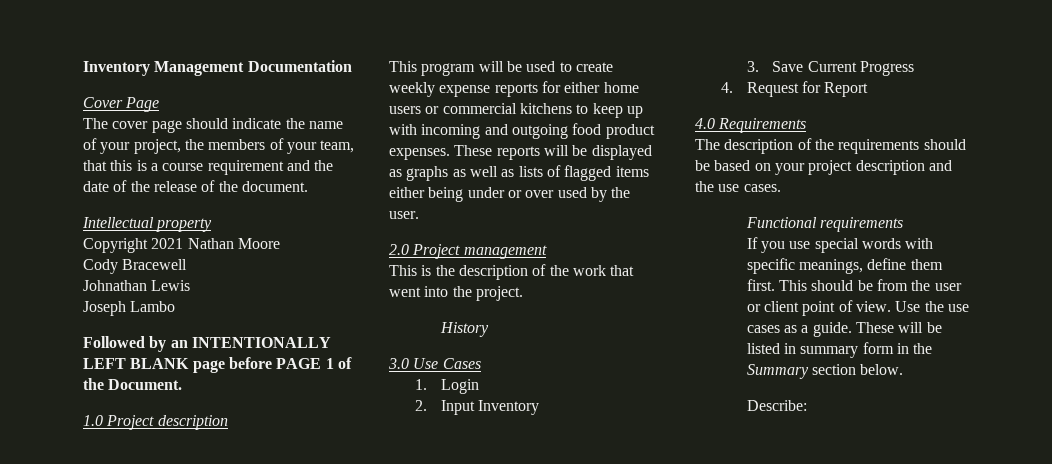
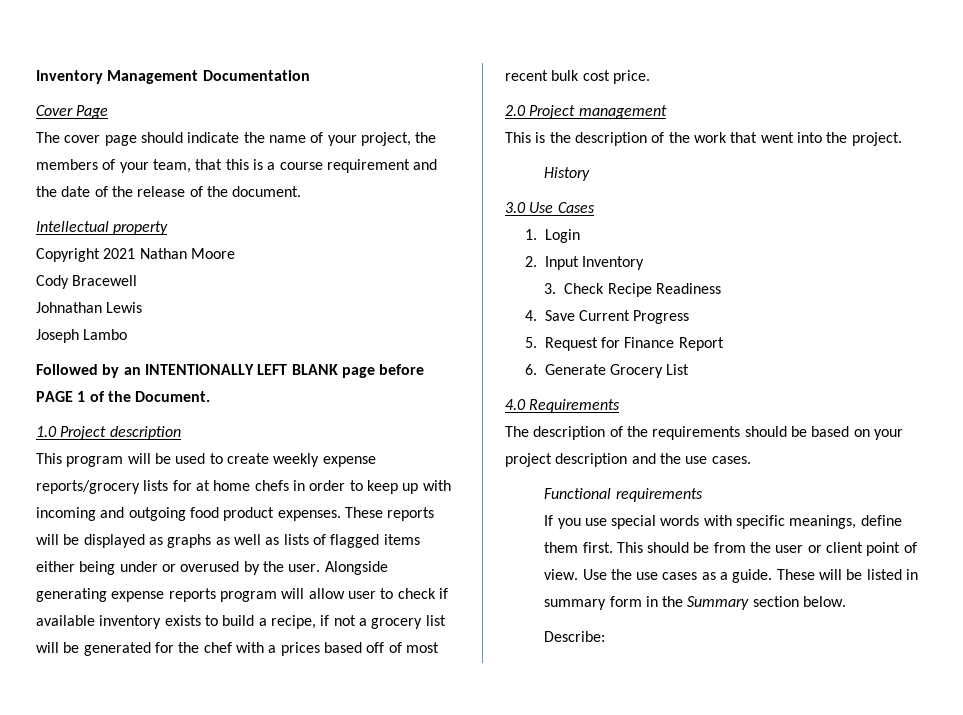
- This program will be used to create weekly expense reports for either home users or commercial kitchens to keep up with incoming and outgoing food product expenses.
+ This program will be used to create weekly expense reports/grocery lists for at home chefs in order to keep up with incoming and outgoing food product expenses.
- These reports will be displayed as graphs as well as lists of flagged items either being under or over used by the user.
+ These reports will be displayed as graphs as well as lists of flagged items either being under or overused by the user. Alongside generating expense reports program will allow user to check if available inventory exists to build a recipe, if not a grocery list will be generated for the chef with a prices based off of most recent bulk cost price.
- 3. Save Current Progress
+ 3. Check Recipe Readiness
+ 4. Save Current Progress
- 4. Request for Report
+ 5. Request for Finance Report
+ 6. Generate Grocery List

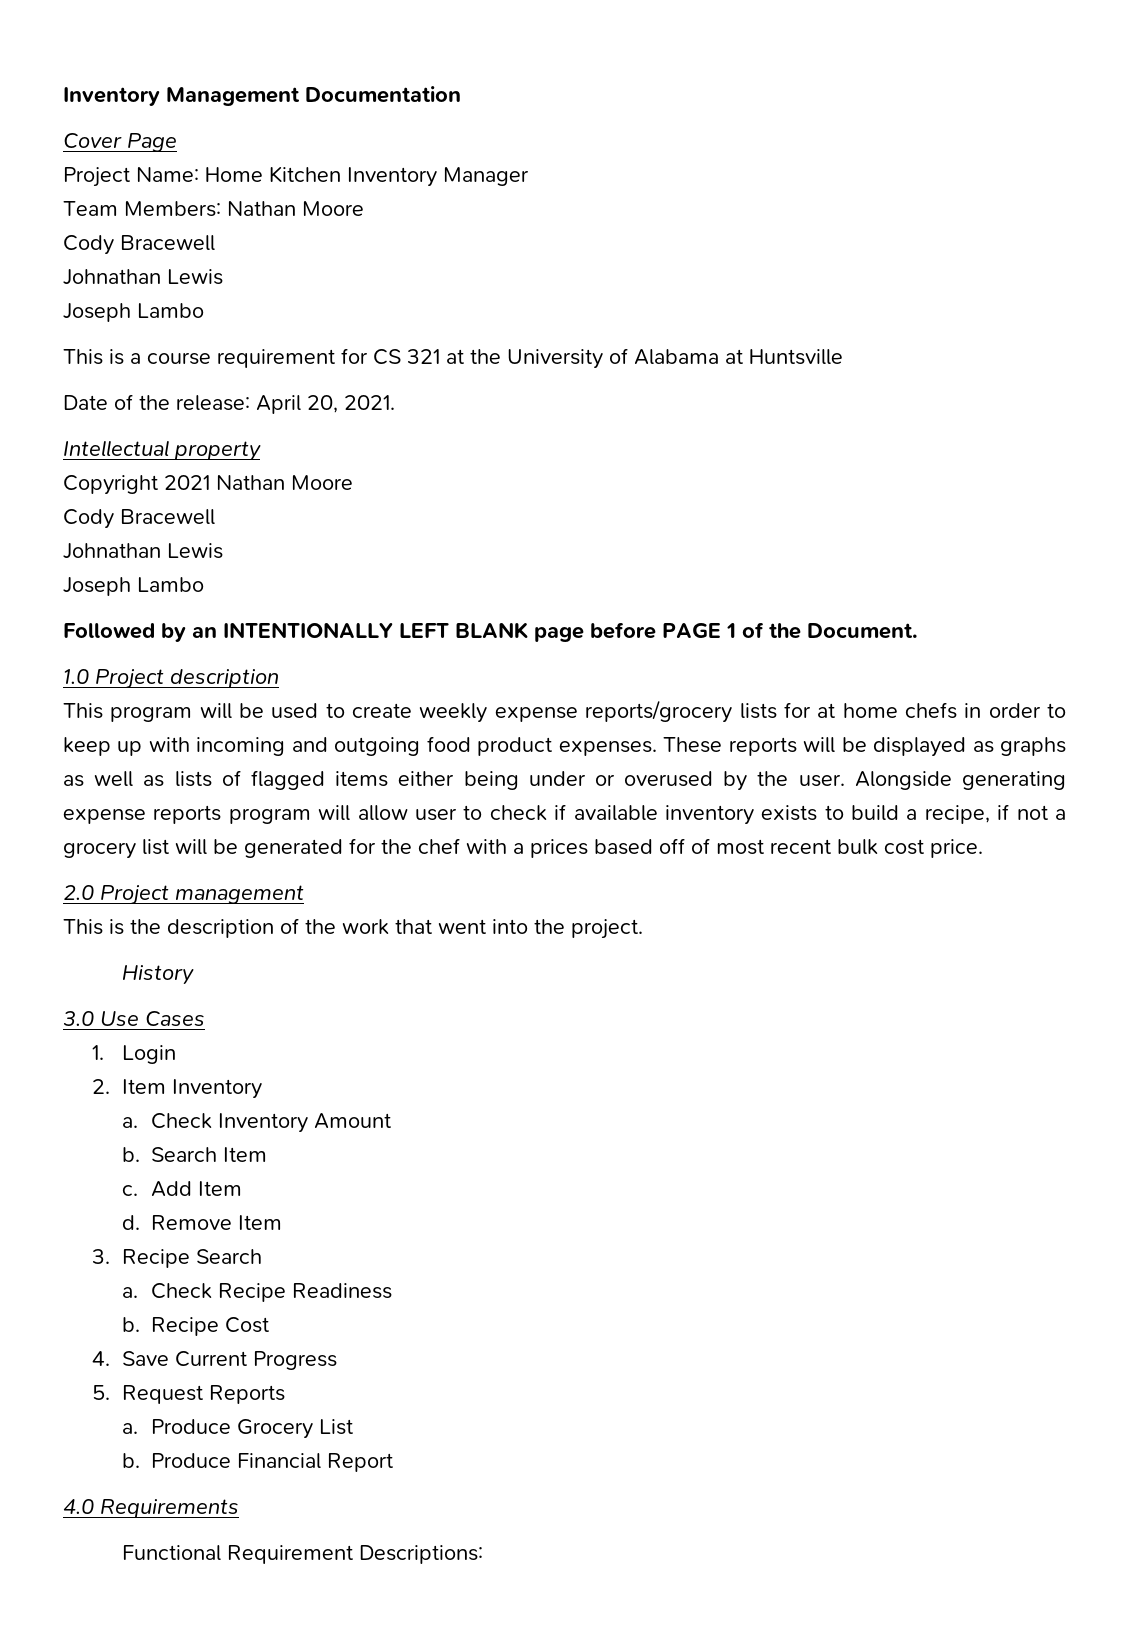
- The cover page should indicate the name of your project, the members of your team, that this is a course requirement and the date of the release of the document.
+ Project Name: Home Kitchen Inventory Manager
+ Team Members: Nathan Moore
+ Cody Bracewell
+ Johnathan Lewis
+ Joseph Lambo
+ This is a course requirement for CS 321 at the University of Alabama at Huntsville
+ Date of the release: April 20, 2021.
- 2. Input Inventory
+ 2. Item Inventory
- 3. Check Recipe Readiness
+ a. Check Inventory Amount
+ b. Search Item
+ c. Add Item
+ d. Remove Item
+ 3. Recipe Search
+ a. Check Recipe Readiness
+ b. Recipe Cost
- 5. Request for Finance Report
- 6. Generate Grocery List
+ 5. Request Reports
+ a. Produce Grocery List
+ b. Produce Financial Report
  4.0 Requirements
- The description of the requirements should be based on your project description and the use cases.
- Functional requirements
- If you use special words with specific meanings, define them first. This should be from the user or client point of view. Use the use cases as a guide. These will be listed in summary form in the Summary section below.
- Describe:
+ Functional Requirement Descriptions:

